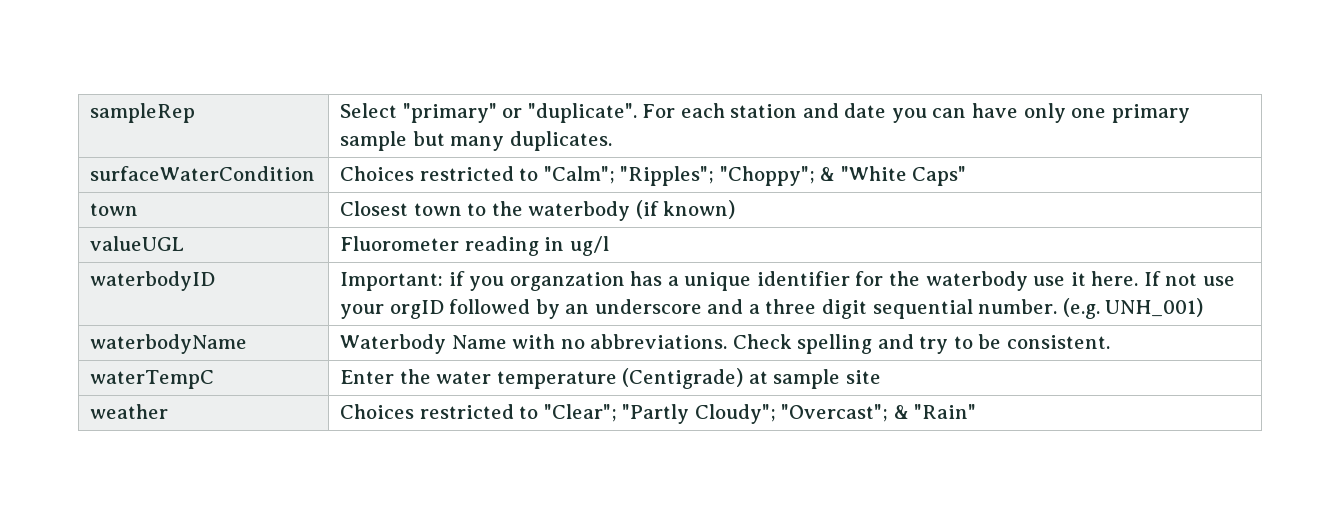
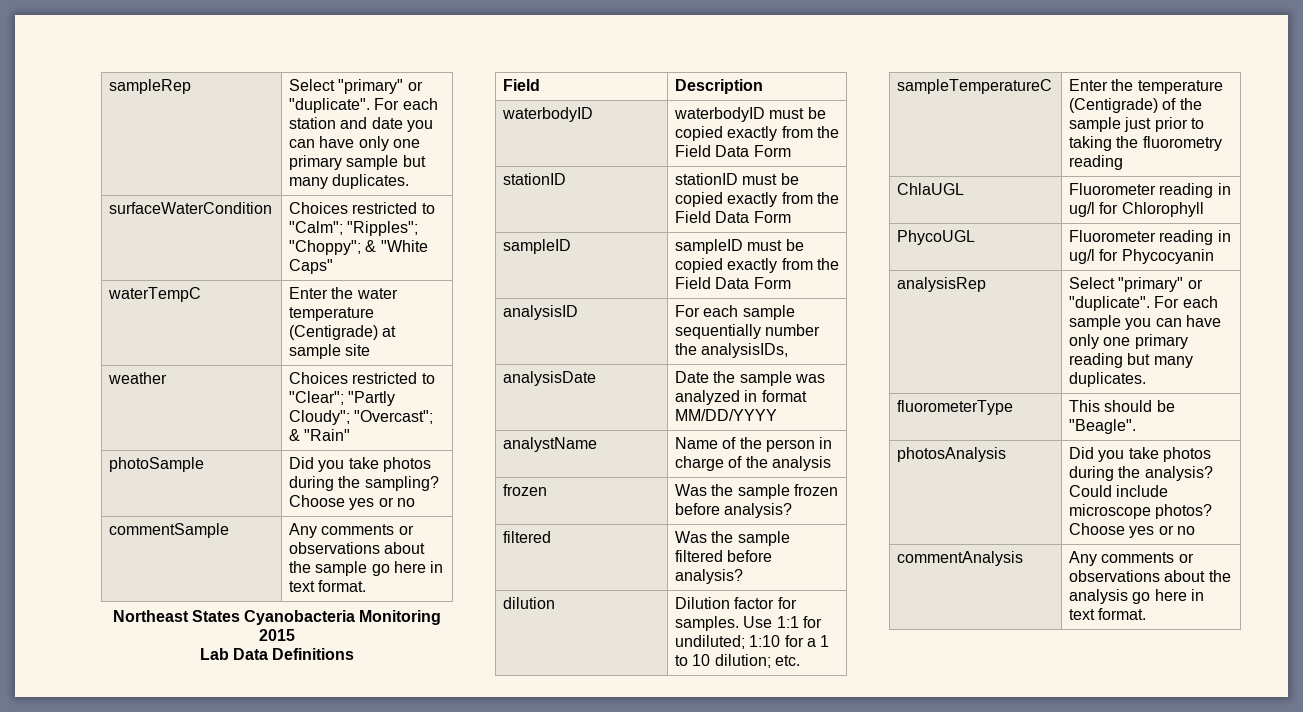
- town | Closest town to the waterbody (if known)
- valueUGL | Fluorometer reading in ug/l
- waterbodyID | Important: if you organzation has a unique identifier for the waterbody use it here. If not use your orgID followed by an underscore and a three digit sequential number. (e.g. UNH_001)
- waterbodyName | Waterbody Name with no abbreviations. Check spelling and try to be consistent.
+ photoSample | Did you take photos during the sampling? Choose yes or no
+ commentSample | Any comments or observations about the sample go here in text format.
+ Northeast States Cyanobacteria Monitoring 2015
+ Lab Data Definitions
+ Field | Description
+ waterbodyID | waterbodyID must be copied exactly from the Field Data Form
+ stationID | stationID must be copied exactly from the Field Data Form
+ sampleID | sampleID must be copied exactly from the Field Data Form
+ analysisID | For each sample sequentially number the analysisIDs,
+ analysisDate | Date the sample was analyzed in format MM/DD/YYYY
+ analystName | Name of the person in charge of the analysis
+ frozen | Was the sample frozen before analysis?
+ filtered | Was the sample filtered before analysis?
+ dilution | Dilution factor for samples. Use 1:1 for undiluted; 1:10 for a 1 to 10 dilution; etc.
+ sampleTemperatureC | Enter the temperature (Centigrade) of the sample just prior to taking the fluorometry reading
+ ChlaUGL | Fluorometer reading in ug/l for Chlorophyll
+ PhycoUGL | Fluorometer reading in ug/l for Phycocyanin
+ analysisRep | Select "primary" or "duplicate". For each sample you can have only one primary reading but many duplicates.
+ fluorometerType | This should be "Beagle".
+ photosAnalysis | Did you take photos during the analysis? Could include microscope photos? Choose yes or no
+ commentAnalysis | Any comments or observations about the analysis go here in text format.

